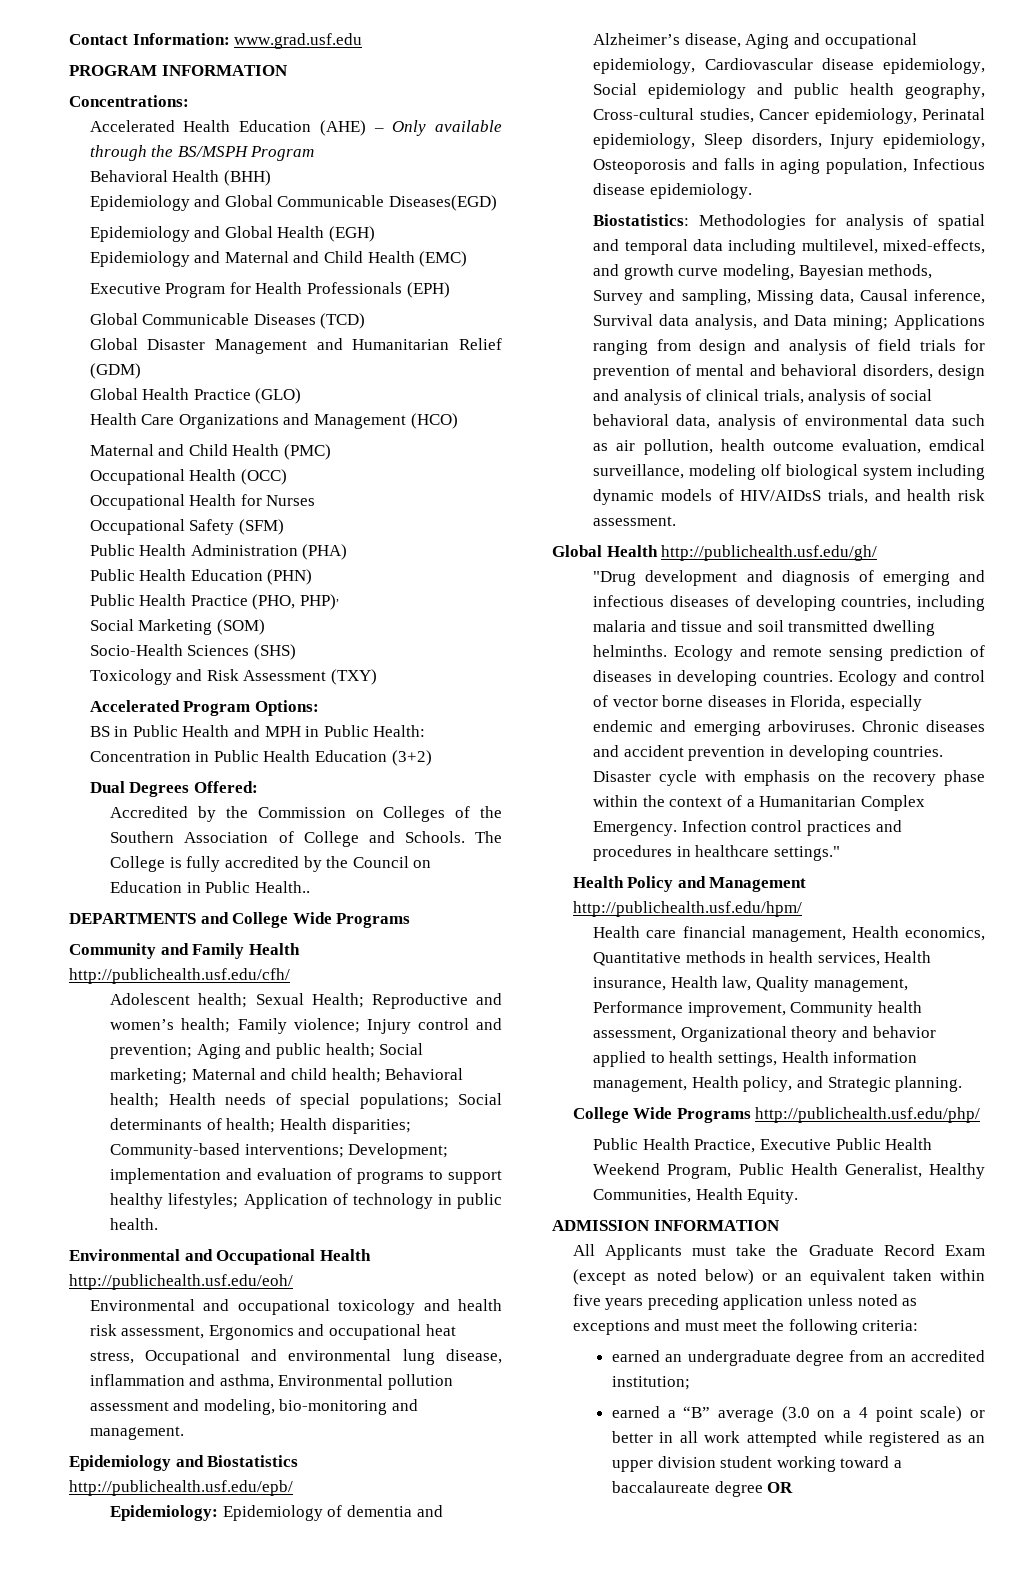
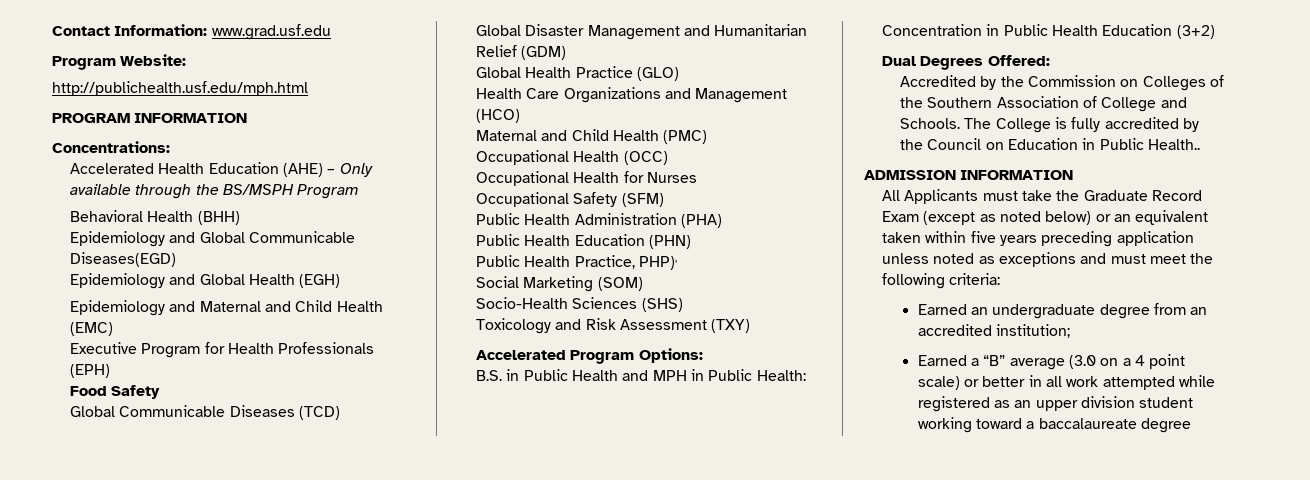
+ Program Website:
+ http://publichealth.usf.edu/mph.html
+ Food Safety
- Public Health Practice (PHO, PHP),
+ Public Health Practice, PHP),
- BS in Public Health and MPH in Public Health: Concentration in Public Health Education (3+2)
+ B.S. in Public Health and MPH in Public Health: Concentration in Public Health Education (3+2)
- DEPARTMENTS and College Wide Programs
- Community and Family Health http://publichealth.usf.edu/cfh/
- Adolescent health; Sexual Health; Reproductive and women’s health; Family violence; Injury control and prevention; Aging and public health; Social marketing; Maternal and child health; Behavioral health; Health needs of special populations; Social determinants of health; Health disparities; Community-based interventions; Development; implementation and evaluation of programs to support healthy lifestyles; Application of technology in public health.
- Environmental and Occupational Health http://publichealth.usf.edu/eoh/
- Environmental and occupational toxicology and health risk assessment, Ergonomics and occupational heat stress, Occupational and environmental lung disease, inflammation and asthma, Environmental pollution assessment and modeling, bio-monitoring and management.
- Epidemiology and Biostatistics http://publichealth.usf.edu/epb/
- Epidemiology: Epidemiology of dementia and Alzheimer’s disease, Aging and occupational epidemiology, Cardiovascular disease epidemiology, Social epidemiology and public health geography, Cross-cultural studies, Cancer epidemiology, Perinatal epidemiology, Sleep disorders, Injury epidemiology, Osteoporosis and falls in aging population, Infectious disease epidemiology.
- Biostatistics: Methodologies for analysis of spatial and temporal data including multilevel, mixed-effects, and growth curve modeling, Bayesian methods, Survey and sampling, Missing data, Causal inference, Survival data analysis, and Data mining; Applications ranging from design and analysis of field trials for prevention of mental and behavioral disorders, design and analysis of clinical trials, analysis of social behavioral data, analysis of environmental data such as air pollution, health outcome evaluation, emdical surveillance, modeling olf biological system including dynamic models of HIV/AIDsS trials, and health risk assessment.
- Global Health http://publichealth.usf.edu/gh/
- "Drug development and diagnosis of emerging and infectious diseases of developing countries, including malaria and tissue and soil transmitted dwelling helminths. Ecology and remote sensing prediction of diseases in developing countries. Ecology and control of vector borne diseases in Florida, especially endemic and emerging arboviruses. Chronic diseases and accident prevention in developing countries. Disaster cycle with emphasis on the recovery phase within the context of a Humanitarian Complex Emergency. Infection control practices and procedures in healthcare settings."
- Health Policy and Management http://publichealth.usf.edu/hpm/
- Health care financial management, Health economics, Quantitative methods in health services, Health insurance, Health law, Quality management, Performance improvement, Community health assessment, Organizational theory and behavior applied to health settings, Health information management, Health policy, and Strategic planning.
- College Wide Programs http://publichealth.usf.edu/php/
- Public Health Practice, Executive Public Health Weekend Program, Public Health Generalist, Healthy Communities, Health Equity.
- earned an undergraduate degree from an accredited institution;
+ Earned an undergraduate degree from an accredited institution;
- earned a “B” average (3.0 on a 4 point scale) or better in all work attempted while registered as an upper division student working toward a baccalaureate degree OR
+ Earned a “B” average (3.0 on a 4 point scale) or better in all work attempted while registered as an upper division student working toward a baccalaureate degree

